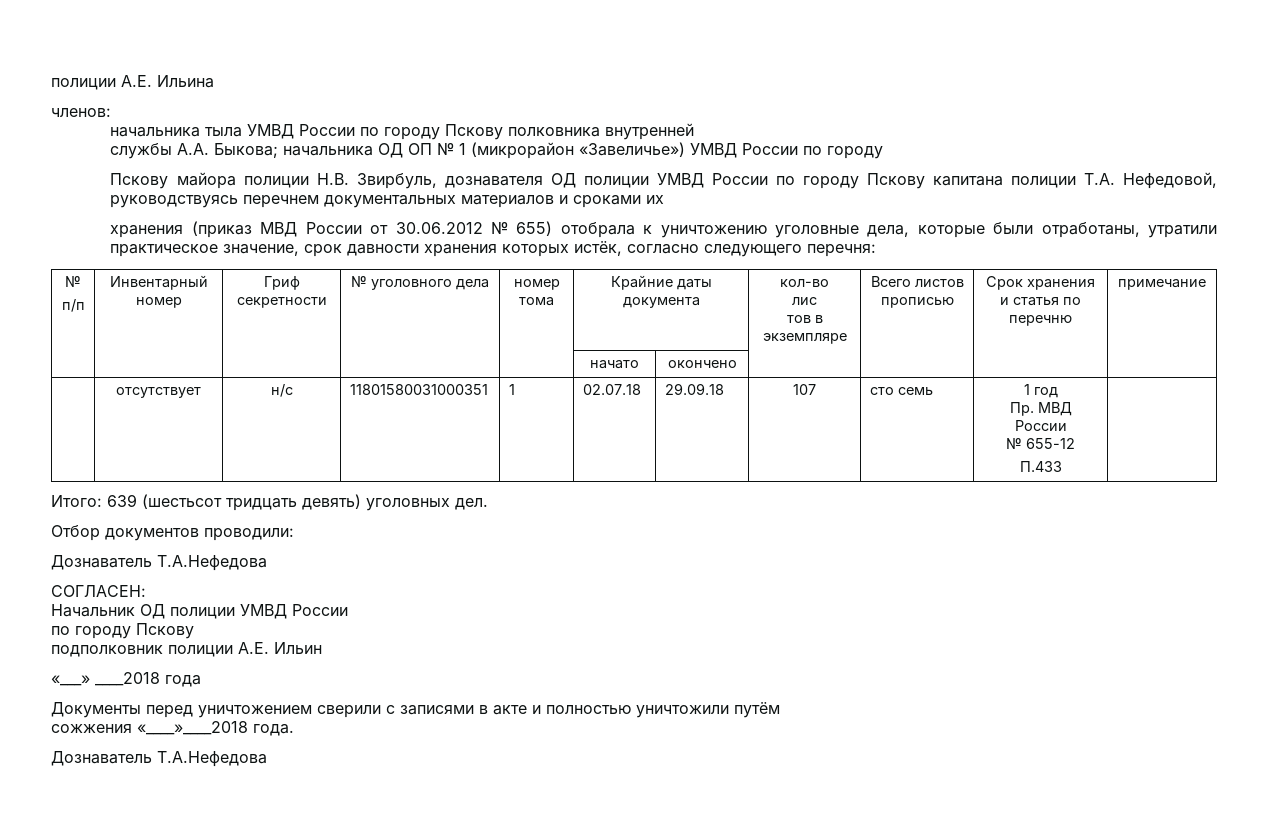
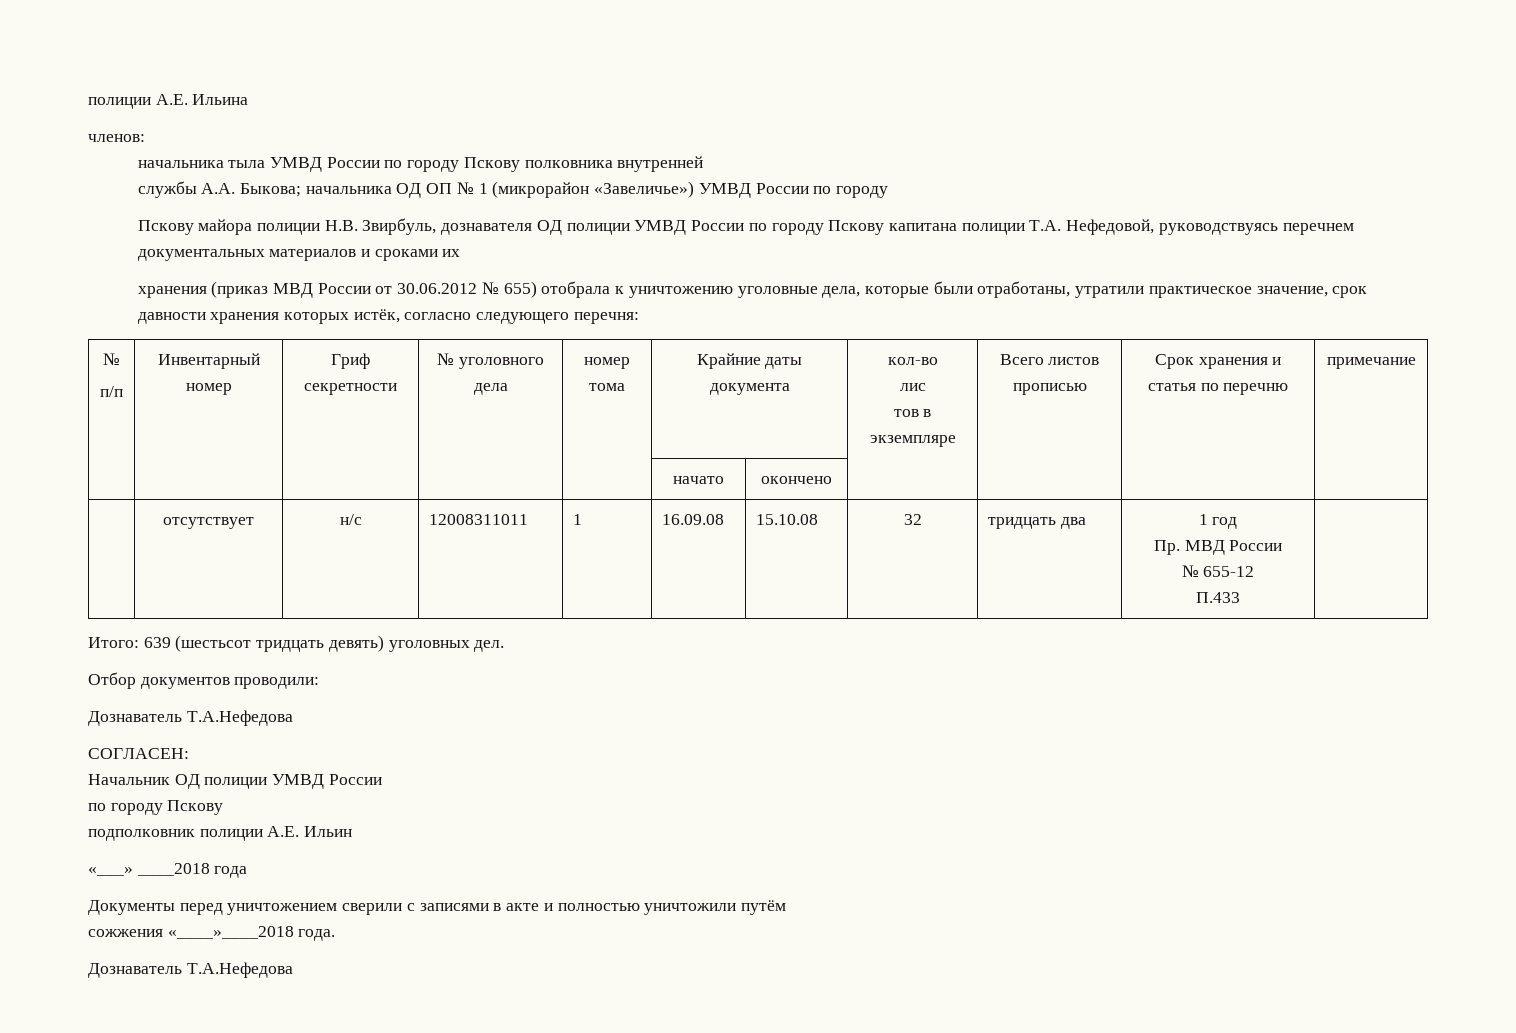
- | отсутствует | н/с | 11801580031000351 | 1 | 02.07.18 | 29.09.18 | 107 | сто семь | 1 год
+ | отсутствует | н/с | 12008311011 | 1 | 16.09.08 | 15.10.08 | 32 | тридцать два | 1 год

